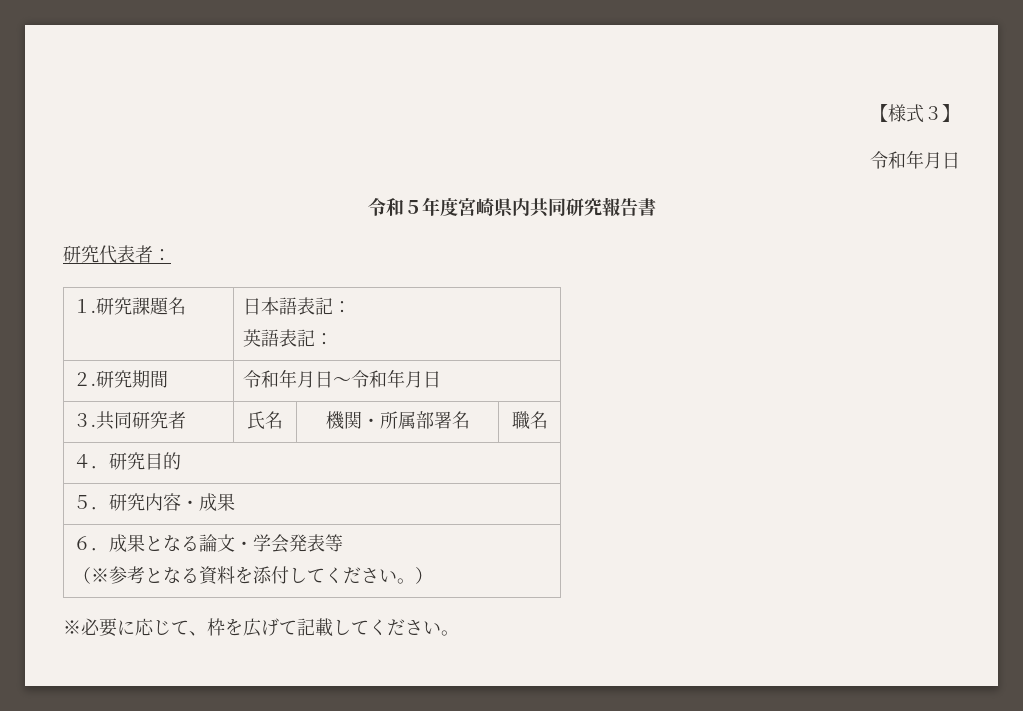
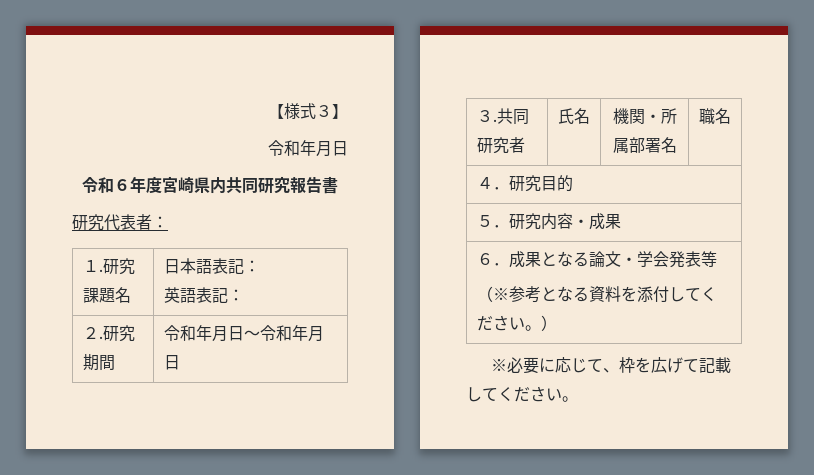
- 令和５年度宮崎県内共同研究報告書
+ 令和６年度宮崎県内共同研究報告書

